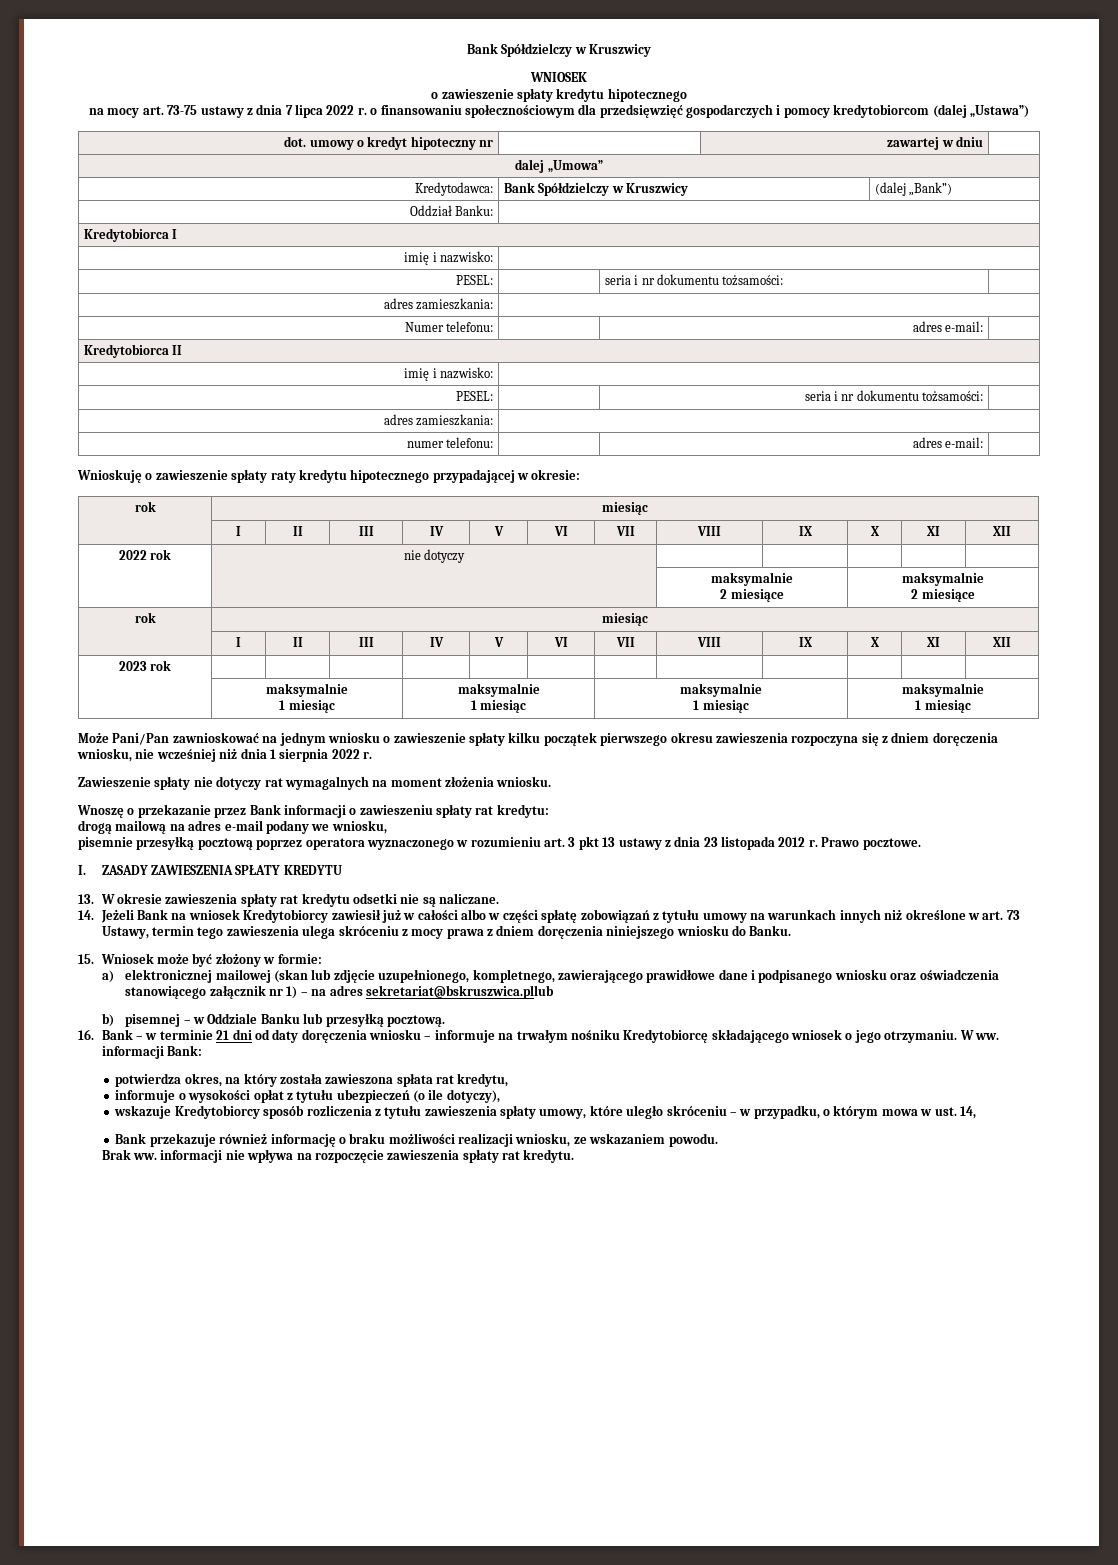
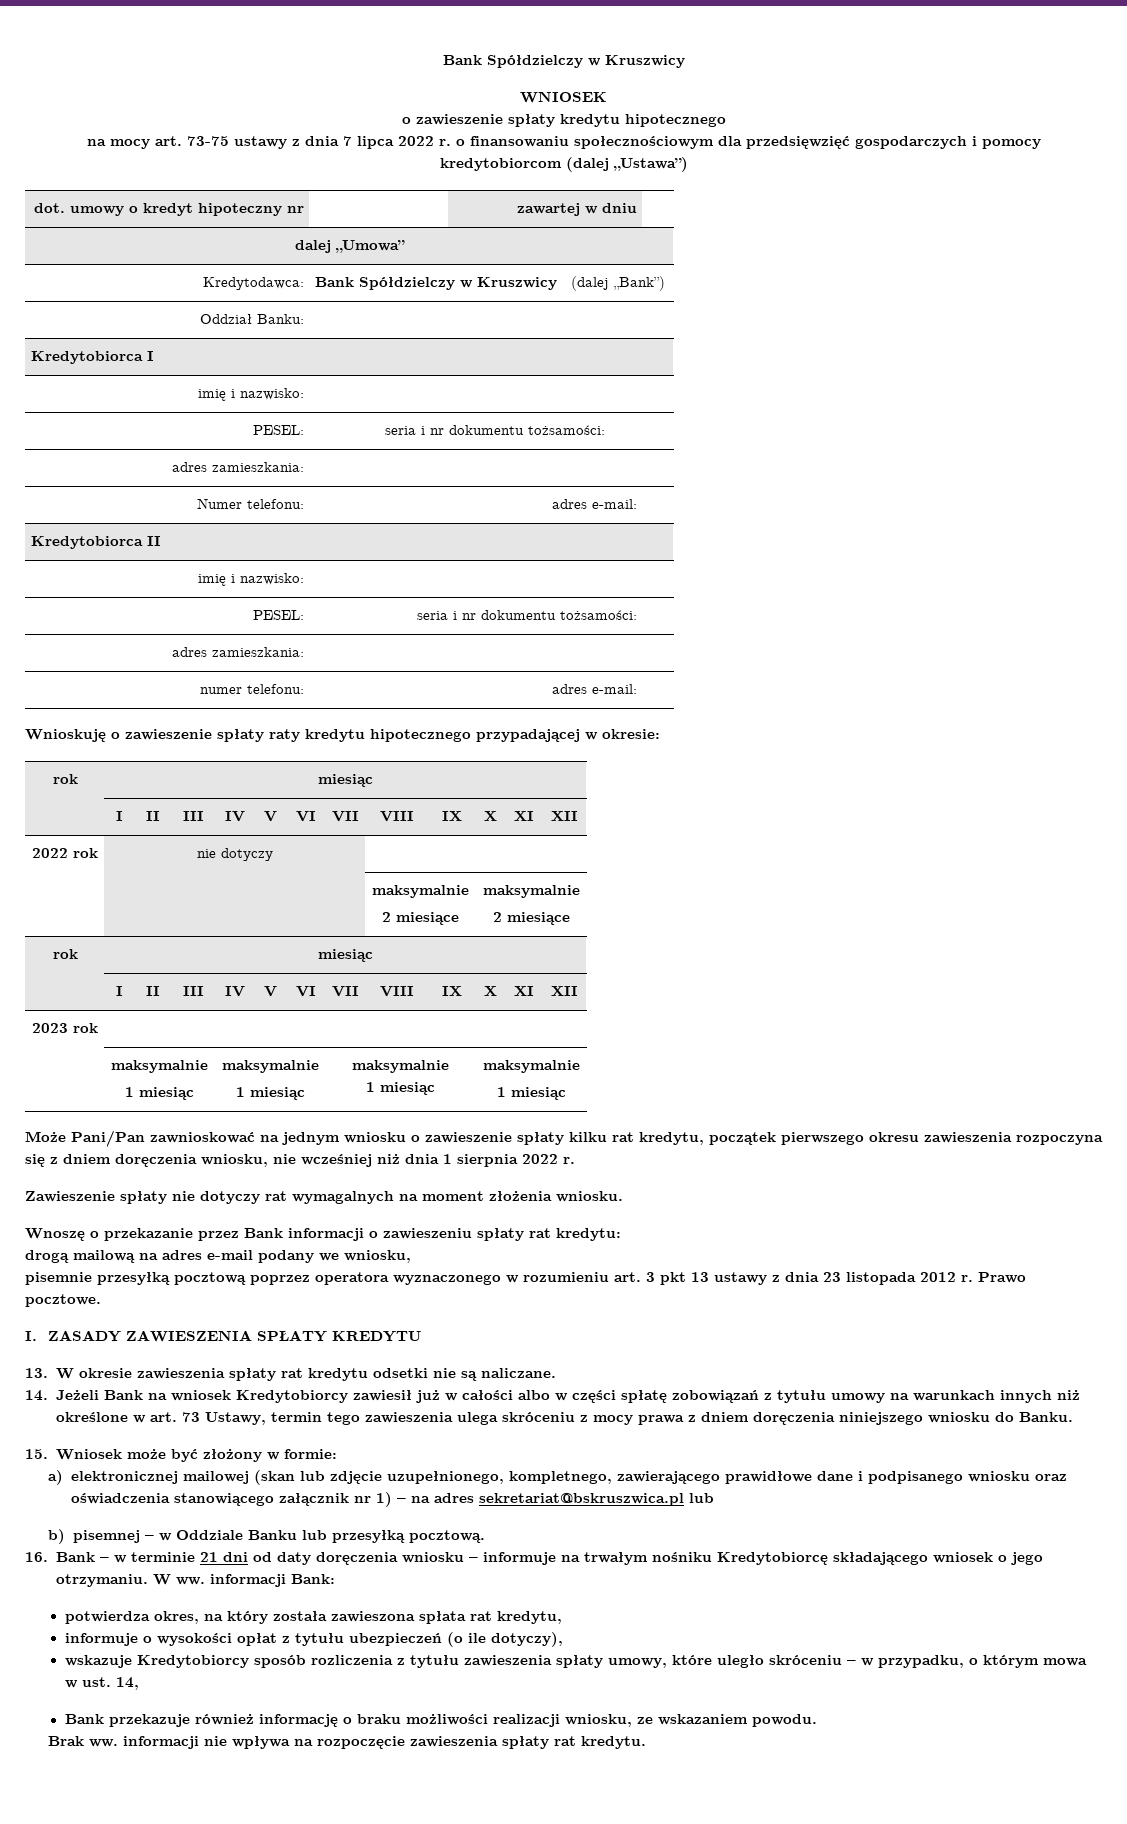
- Może Pani/Pan zawnioskować na jednym wniosku o zawieszenie spłaty kilku początek pierwszego okresu zawieszenia rozpoczyna się z dniem doręczenia wniosku, nie wcześniej niż dnia 1 sierpnia 2022 r.
+ Może Pani/Pan zawnioskować na jednym wniosku o zawieszenie spłaty kilku rat kredytu, początek pierwszego okresu zawieszenia rozpoczyna się z dniem doręczenia wniosku, nie wcześniej niż dnia 1 sierpnia 2022 r.
- a) elektronicznej mailowej (skan lub zdjęcie uzupełnionego, kompletnego, zawierającego prawidłowe dane i podpisanego wniosku oraz oświadczenia stanowiącego załącznik nr 1) – na adres sekretariat@bskruszwica.pllub
+ a) elektronicznej mailowej (skan lub zdjęcie uzupełnionego, kompletnego, zawierającego prawidłowe dane i podpisanego wniosku oraz oświadczenia stanowiącego załącznik nr 1) – na adres sekretariat@bskruszwica.pl lub

